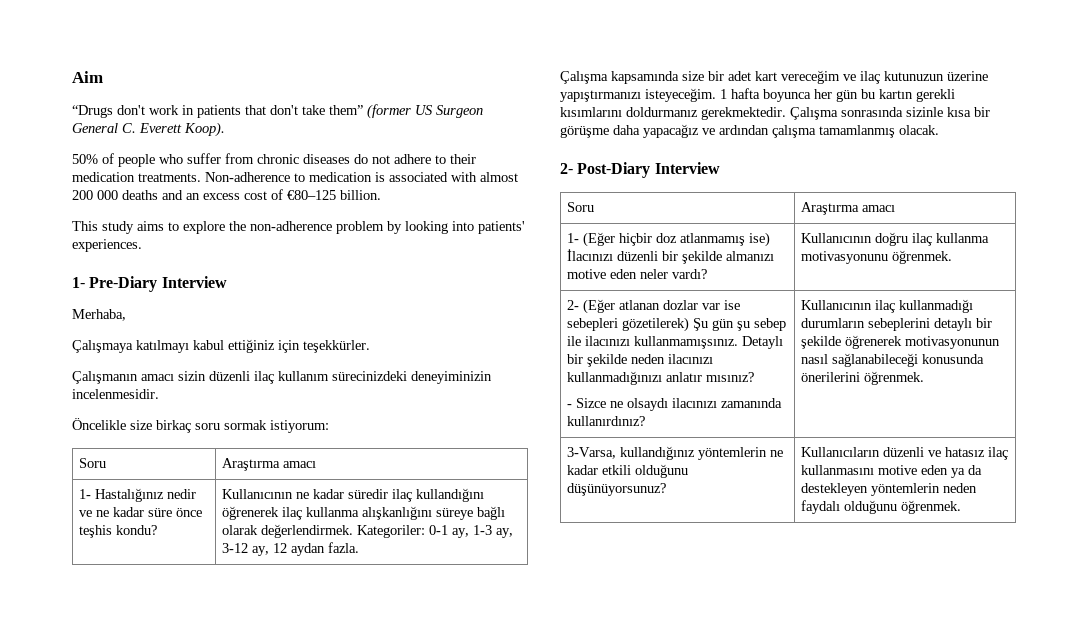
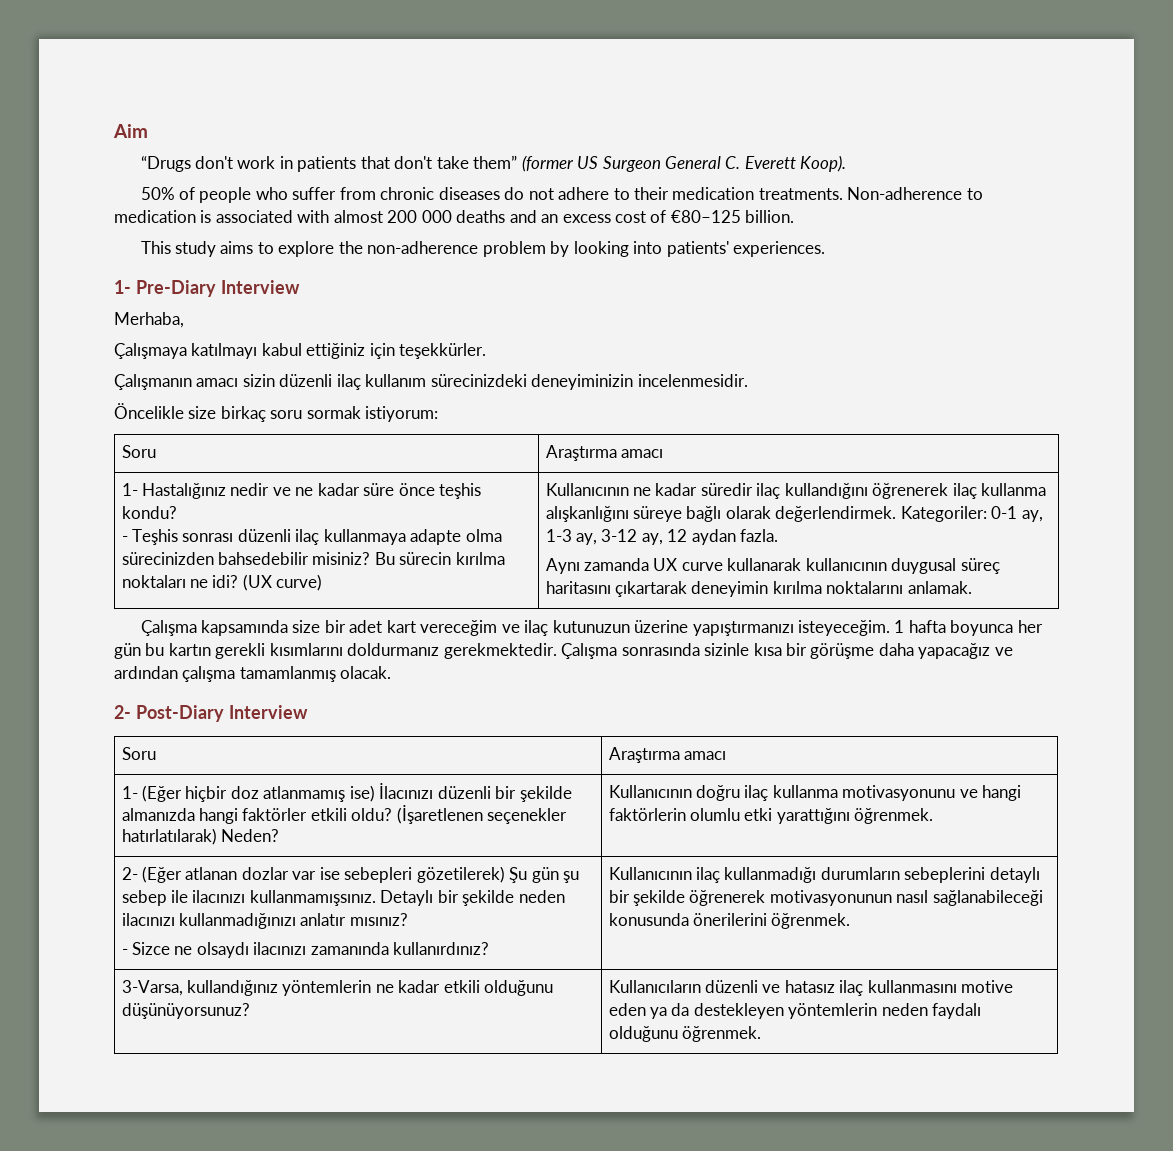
+ - Teşhis sonrası düzenli ilaç kullanmaya adapte olma sürecinizden bahsedebilir misiniz? Bu sürecin kırılma noktaları ne idi? (UX curve)
+ Aynı zamanda UX curve kullanarak kullanıcının duygusal süreç haritasını çıkartarak deneyimin kırılma noktalarını anlamak.
- 1- (Eğer hiçbir doz atlanmamış ise) İlacınızı düzenli bir şekilde almanızı motive eden neler vardı? | Kullanıcının doğru ilaç kullanma motivasyonunu öğrenmek.
+ 1- (Eğer hiçbir doz atlanmamış ise) İlacınızı düzenli bir şekilde almanızda hangi faktörler etkili oldu? (İşaretlenen seçenekler hatırlatılarak) Neden? | Kullanıcının doğru ilaç kullanma motivasyonunu ve hangi faktörlerin olumlu etki yarattığını öğrenmek.

